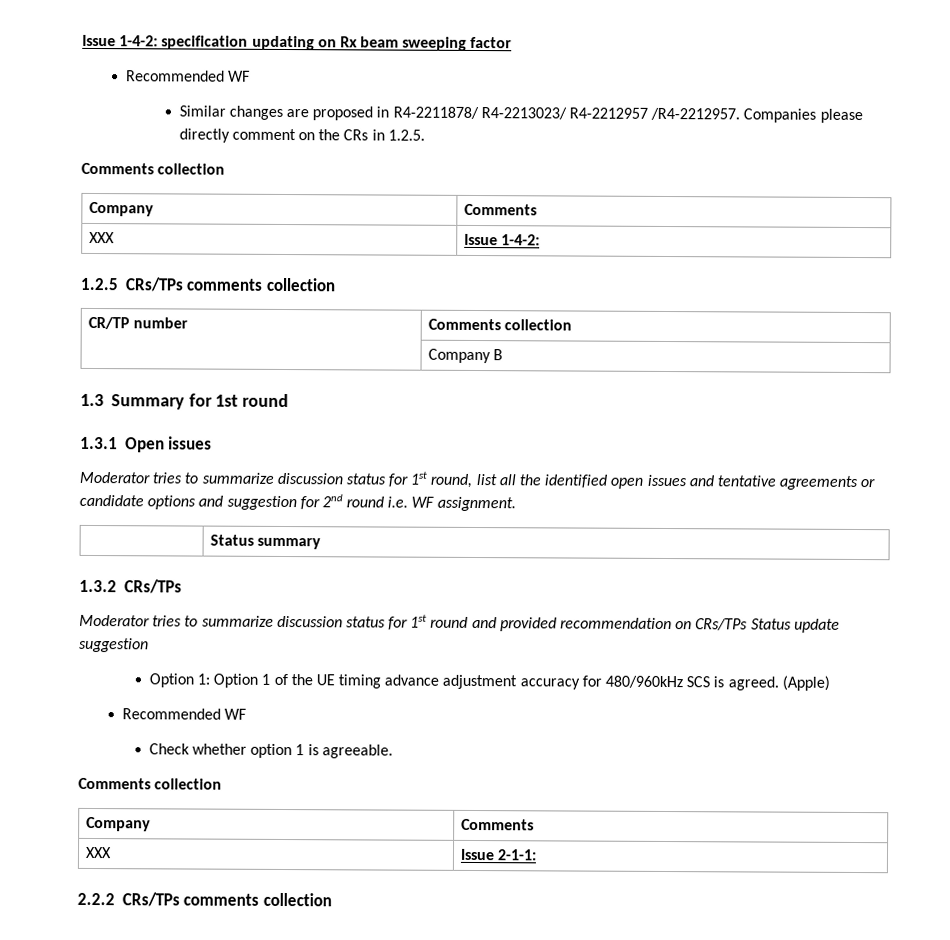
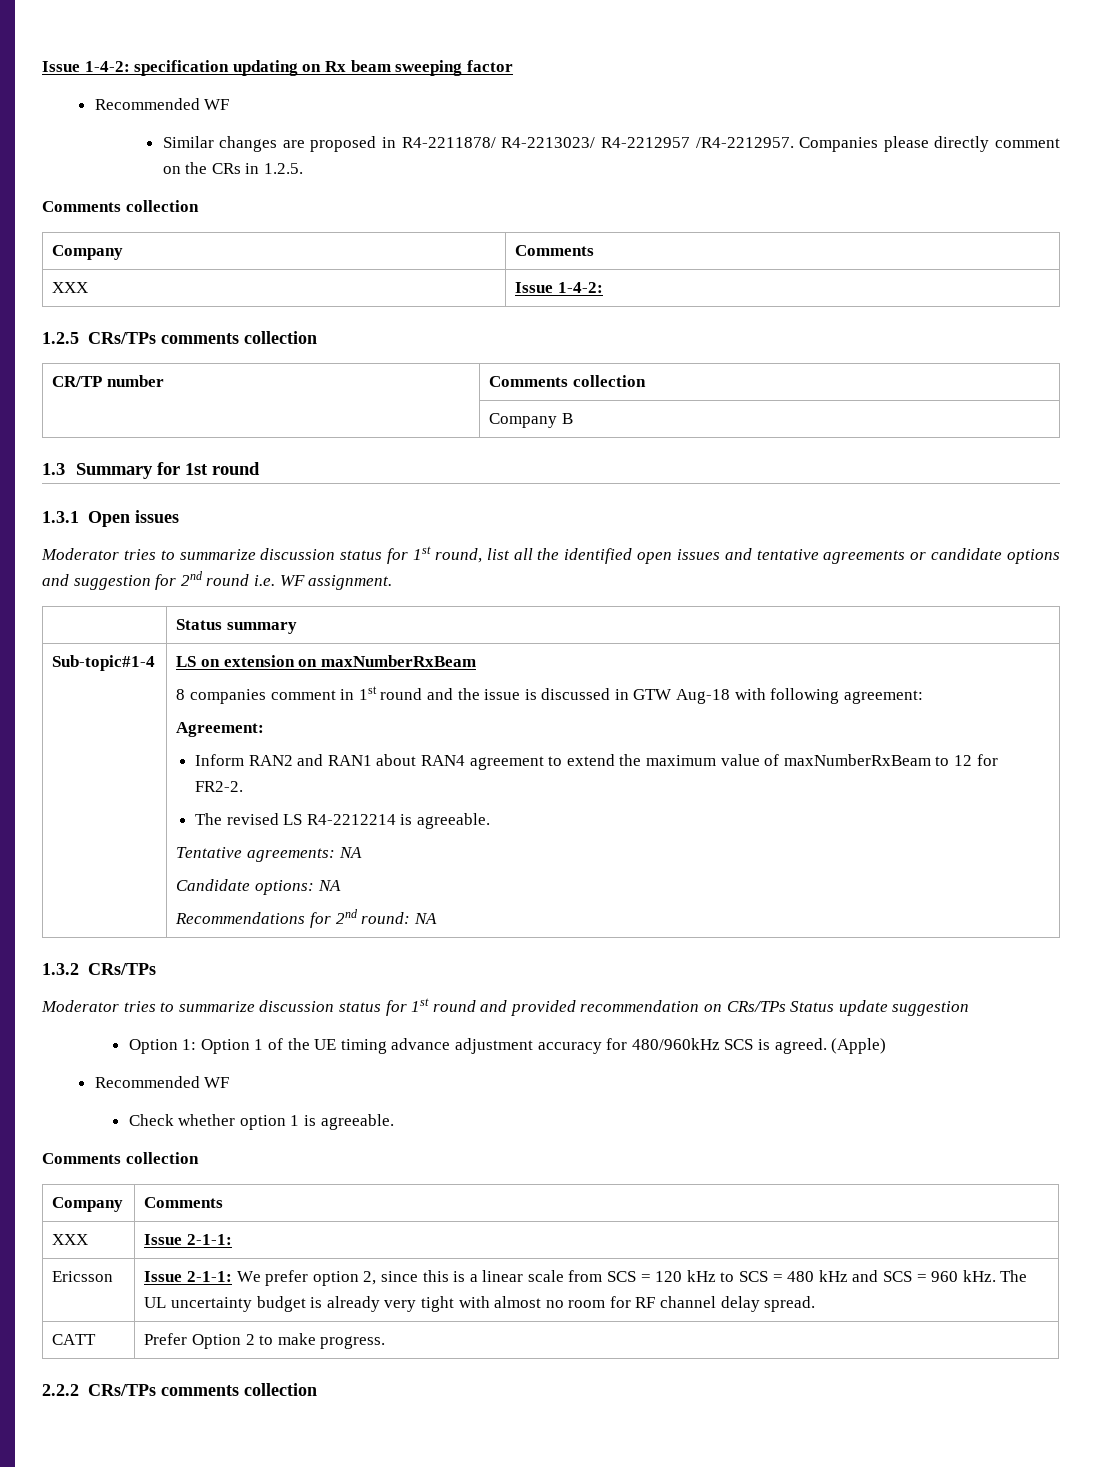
+ Sub-topic#1-4 | LS on extension on maxNumberRxBeam
+ 8 companies comment in 1st round and the issue is discussed in GTW Aug-18 with following agreement:
+ Agreement:
+ Inform RAN2 and RAN1 about RAN4 agreement to extend the maximum value of maxNumberRxBeam to 12 for FR2-2.
+ The revised LS R4-2212214 is agreeable.
+ Tentative agreements: NA
+ Candidate options: NA
+ Recommendations for 2nd round: NA
+ Ericsson | Issue 2-1-1: We prefer option 2, since this is a linear scale from SCS = 120 kHz to SCS = 480 kHz and SCS = 960 kHz. The UL uncertainty budget is already very tight with almost no room for RF channel delay spread.
+ CATT | Prefer Option 2 to make progress.

